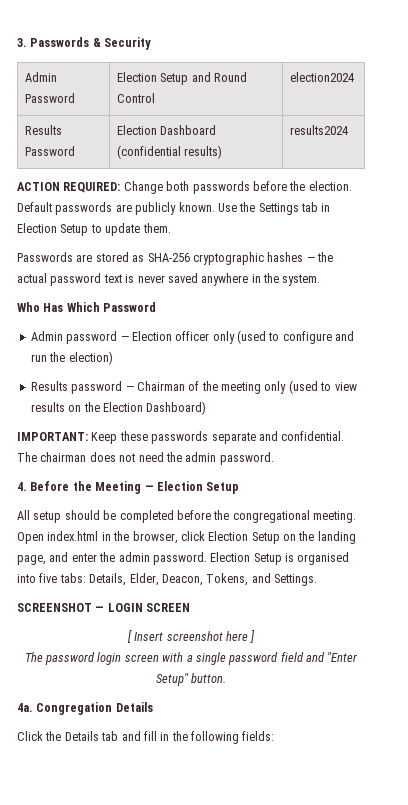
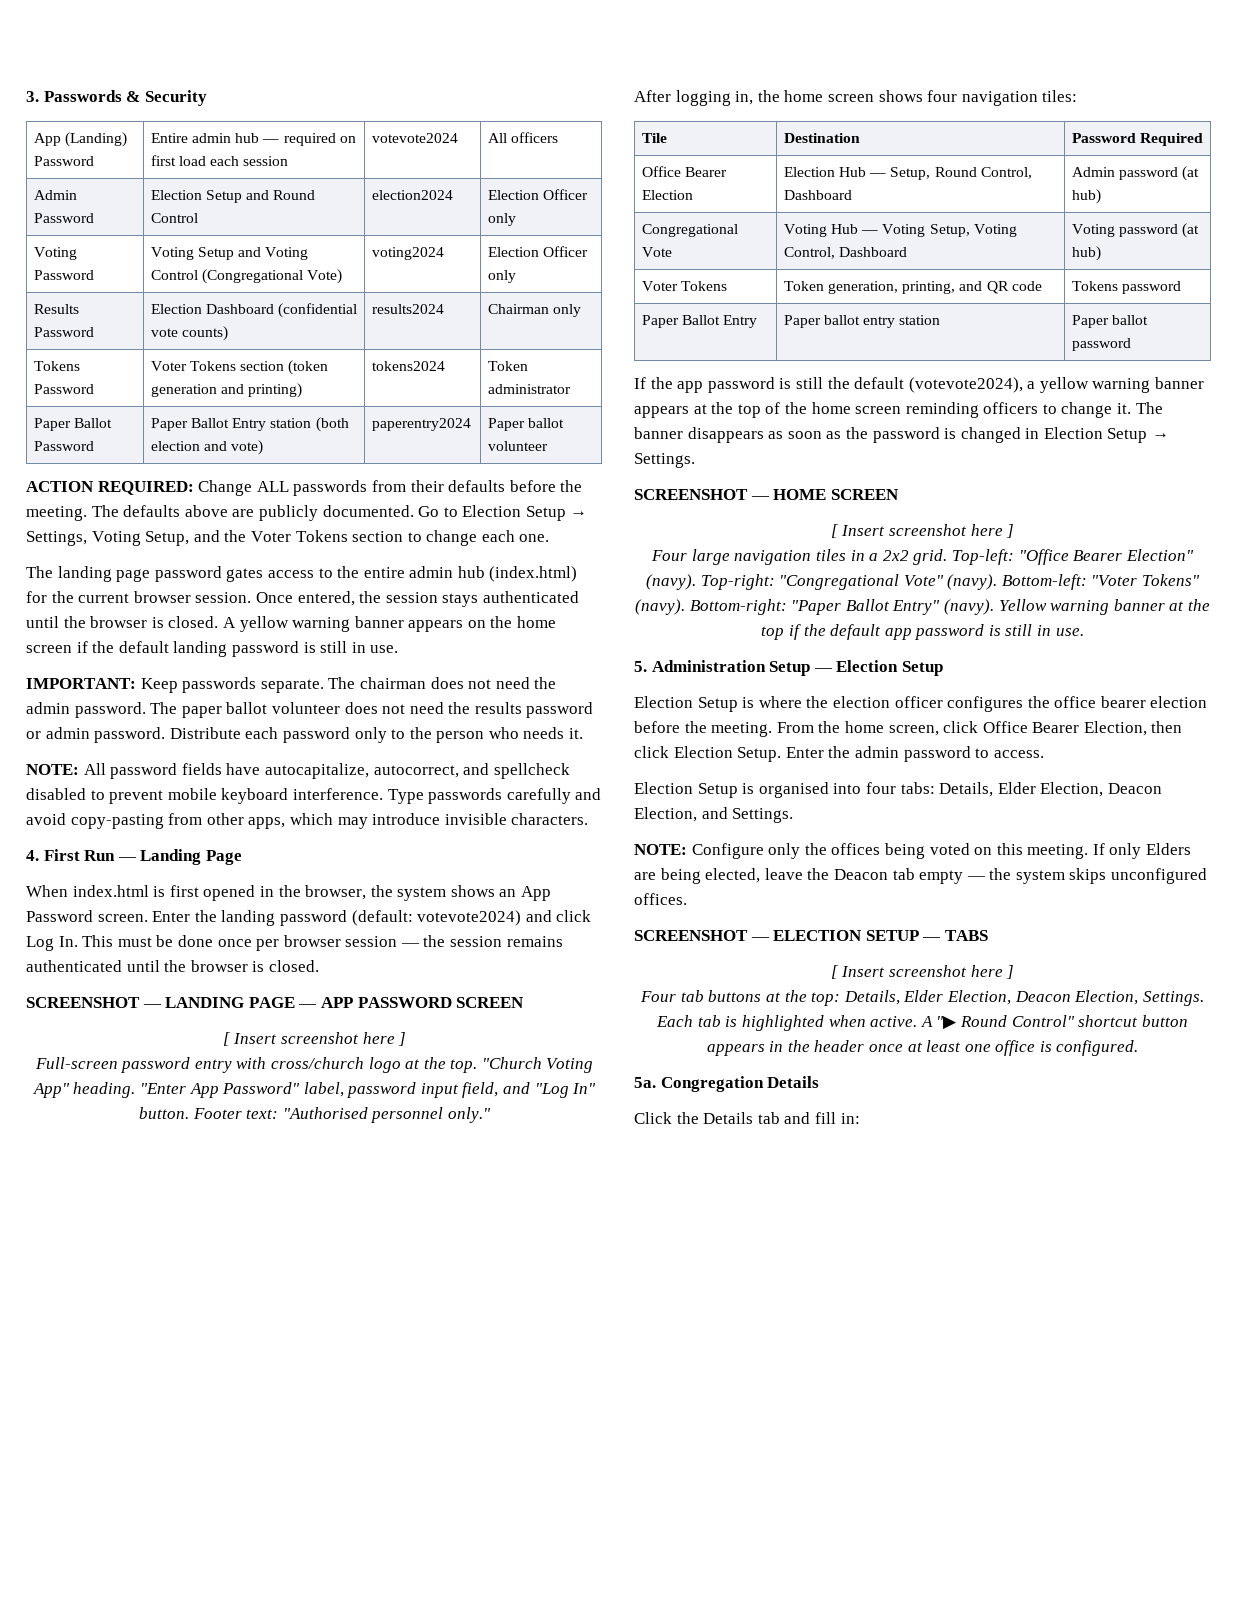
+ App (Landing) Password | Entire admin hub — required on first load each session | votevote2024 | All officers
- Admin Password | Election Setup and Round Control | election2024
+ Admin Password | Election Setup and Round Control | election2024 | Election Officer only
+ Voting Password | Voting Setup and Voting Control (Congregational Vote) | voting2024 | Election Officer only
- Results Password | Election Dashboard (confidential results) | results2024
- ACTION REQUIRED: Change both passwords before the election. Default passwords are publicly known. Use the Settings tab in Election Setup to update them.
- Passwords are stored as SHA-256 cryptographic hashes — the actual password text is never saved anywhere in the system.
- Who Has Which Password
- Admin password — Election officer only (used to configure and run the election)
- Results password — Chairman of the meeting only (used to view results on the Election Dashboard)
- IMPORTANT: Keep these passwords separate and confidential.
+ Results Password | Election Dashboard (confidential vote counts) | results2024 | Chairman only
+ Tokens Password | Voter Tokens section (token generation and printing) | tokens2024 | Token administrator
+ Paper Ballot Password | Paper Ballot Entry station (both election and vote) | paperentry2024 | Paper ballot volunteer
+ ACTION REQUIRED: Change ALL passwords from their defaults before the meeting. The defaults above are publicly documented. Go to Election Setup → Settings, Voting Setup, and the Voter Tokens section to change each one.
+ The landing page password gates access to the entire admin hub (index.html) for the current browser session. Once entered, the session stays authenticated until the browser is closed. A yellow warning banner appears on the home screen if the default landing password is still in use.
+ IMPORTANT: Keep passwords separate.
- The chairman does not need the admin password.
- 4. Before the Meeting — Election Setup
- All setup should be completed before the congregational meeting. Open index.html in the browser, click Election Setup on the landing page, and enter the admin password. Election Setup is organised into five tabs: Details, Elder, Deacon, Tokens, and Settings.
- SCREENSHOT — LOGIN SCREEN
+ The chairman does not need the admin password. The paper ballot volunteer does not need the results password or admin password. Distribute each password only to the person who needs it.
+ NOTE: All password fields have autocapitalize, autocorrect, and spellcheck disabled to prevent mobile keyboard interference. Type passwords carefully and avoid copy-pasting from other apps, which may introduce invisible characters.
+ 4. First Run — Landing Page
+ When index.html is first opened in the browser, the system shows an App Password screen. Enter the landing password (default: votevote2024) and click Log In. This must be done once per browser session — the session remains authenticated until the browser is closed.
+ SCREENSHOT — LANDING PAGE — APP PASSWORD SCREEN
  [ Insert screenshot here ]
- The password login screen with a single password field and "Enter Setup" button.
- 4a.
+ Full-screen password entry with cross/church logo at the top. "Church Voting App" heading. "Enter App Password" label, password input field, and "Log In" button. Footer text: "Authorised personnel only."
+ After logging in, the home screen shows four navigation tiles:
+ Tile | Destination | Password Required
+ Office Bearer Election | Election Hub — Setup, Round Control, Dashboard | Admin password (at hub)
+ Congregational Vote | Voting Hub — Voting Setup, Voting Control, Dashboard | Voting password (at hub)
+ Voter Tokens | Token generation, printing, and QR code | Tokens password
+ Paper Ballot Entry | Paper ballot entry station | Paper ballot password
+ If the app password is still the default (votevote2024), a yellow warning banner appears at the top of the home screen reminding officers to change it. The banner disappears as soon as the password is changed in Election Setup → Settings.
+ SCREENSHOT — HOME SCREEN
+ [ Insert screenshot here ]
+ Four large navigation tiles in a 2x2 grid. Top-left: "Office Bearer Election" (navy). Top-right: "Congregational Vote" (navy). Bottom-left: "Voter Tokens" (navy). Bottom-right: "Paper Ballot Entry" (navy). Yellow warning banner at the top if the default app password is still in use.
+ 5. Administration Setup — Election Setup
+ Election Setup is where the election officer configures the office bearer election before the meeting. From the home screen, click Office Bearer Election, then click Election Setup. Enter the admin password to access.
+ Election Setup is organised into four tabs: Details, Elder Election, Deacon Election, and Settings.
+ NOTE: Configure only the offices being voted on this meeting. If only Elders are being elected, leave the Deacon tab empty — the system skips unconfigured offices.
+ SCREENSHOT — ELECTION SETUP — TABS
+ [ Insert screenshot here ]
+ Four tab buttons at the top: Details, Elder Election, Deacon Election, Settings. Each tab is highlighted when active. A "▶ Round Control" shortcut button appears in the header once at least one office is configured.
+ 5a.
- Click the Details tab and fill in the following fields:
+ Click the Details tab and fill in:

